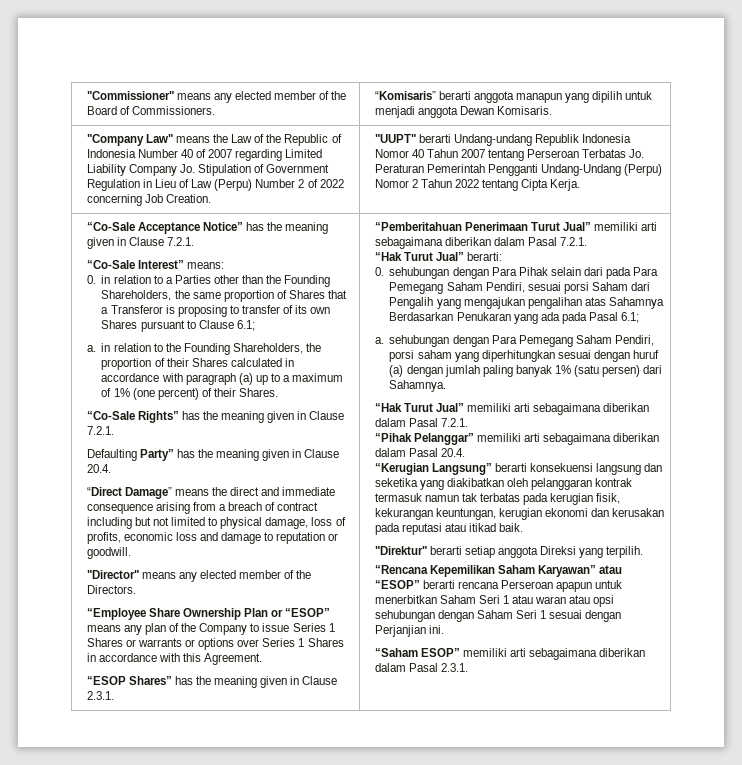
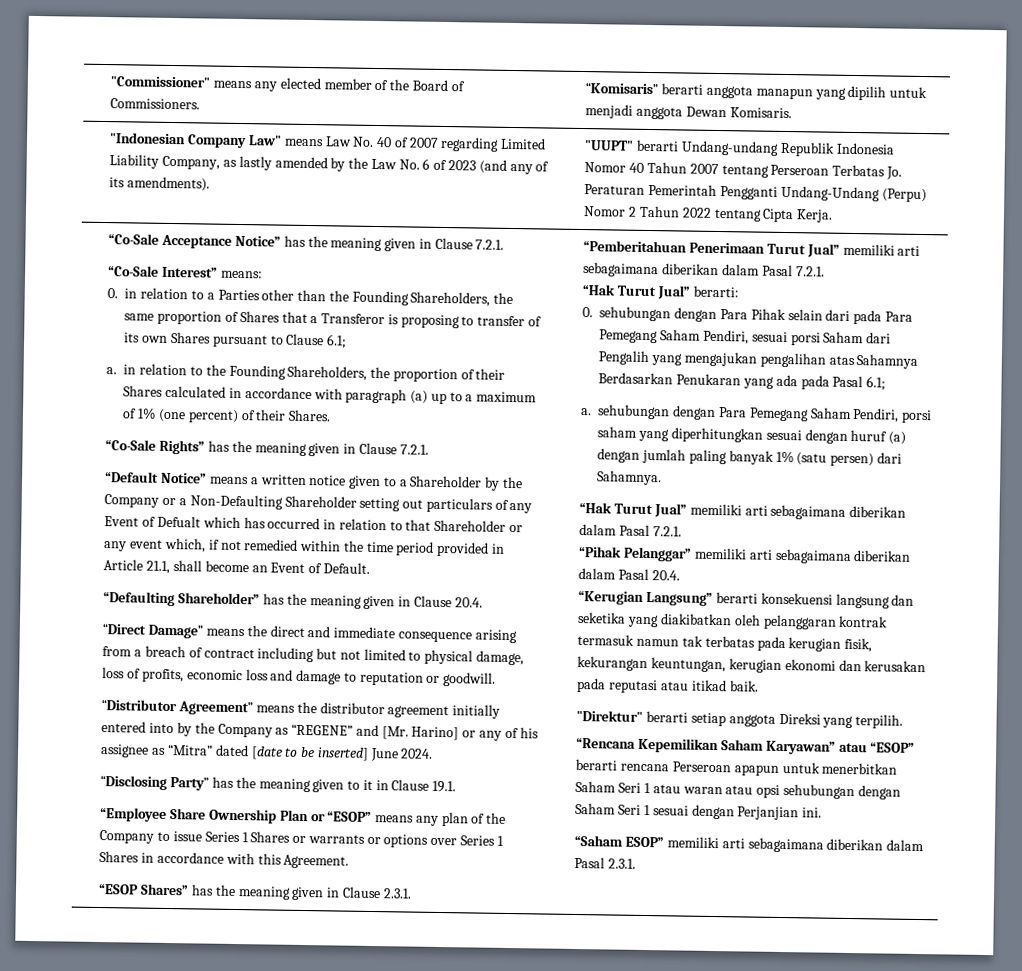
- "Company Law" means the Law of the Republic of Indonesia Number 40 of 2007 regarding Limited Liability Company Jo. Stipulation of Government Regulation in Lieu of Law (Perpu) Number 2 of 2022 concerning Job Creation.
+ "Indonesian Company Law" means Law No. 40 of 2007 regarding Limited Liability Company, as lastly amended by the Law No. 6 of 2023 (and any of its amendments).
- Defaulting Party” has the meaning given in Clause 20.4.
+ “Default Notice” means a written notice given to a Shareholder by the Company or a Non-Defaulting Shareholder setting out particulars of any Event of Defualt which has occurred in relation to that Shareholder or any event which, if not remedied within the time period provided in Article 21.1, shall become an Event of Default.
+ “Defaulting Shareholder” has the meaning given in Clause 20.4.
- "Director" means any elected member of the Directors.
+ “Distributor Agreement” means the distributor agreement initially entered into by the Company as “REGENE” and [Mr. Harino] or any of his assignee as “Mitra” dated [date to be inserted] June 2024.
+ “Disclosing Party” has the meaning given to it in Clause 19.1.

